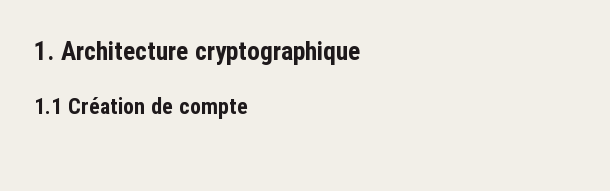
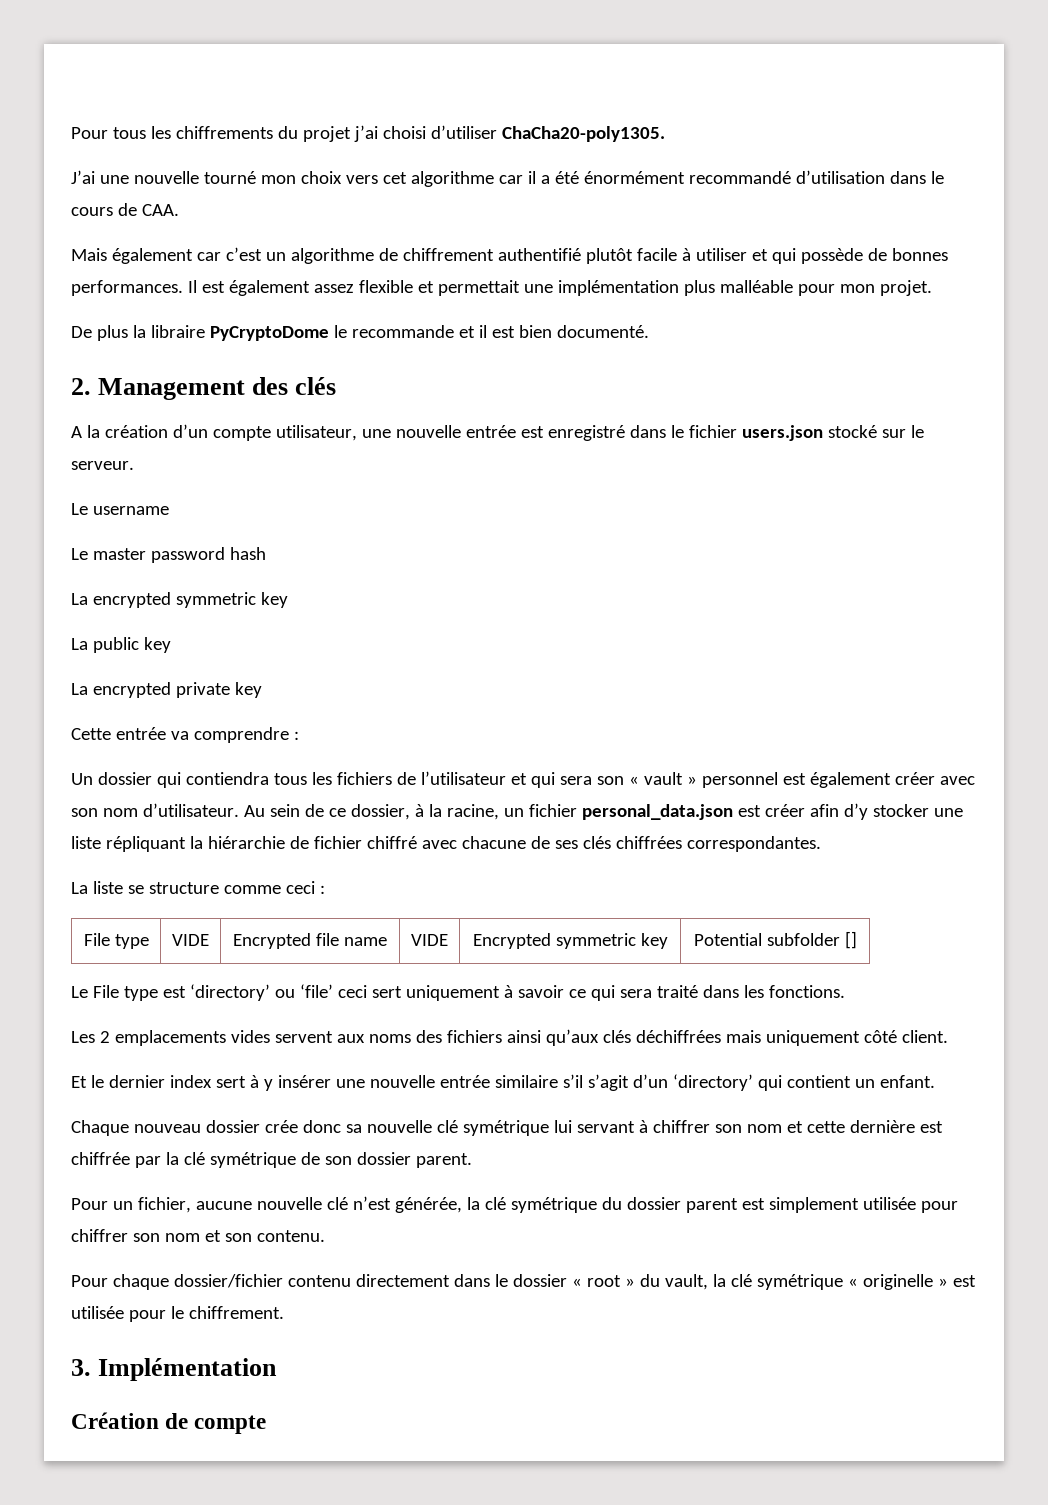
- 1. Architecture cryptographique
- 1.1 Création de compte
+ Pour tous les chiffrements du projet j’ai choisi d’utiliser ChaCha20-poly1305.
+ J’ai une nouvelle tourné mon choix vers cet algorithme car il a été énormément recommandé d’utilisation dans le cours de CAA.
+ Mais également car c’est un algorithme de chiffrement authentifié plutôt facile à utiliser et qui possède de bonnes performances. Il est également assez flexible et permettait une implémentation plus malléable pour mon projet.
+ De plus la libraire PyCryptoDome le recommande et il est bien documenté.
+ 2. Management des clés
+ A la création d’un compte utilisateur, une nouvelle entrée est enregistré dans le fichier users.json stocké sur le serveur.
+ Le username
+ Le master password hash
+ La encrypted symmetric key
+ La public key
+ La encrypted private key
+ Cette entrée va comprendre :
+ Un dossier qui contiendra tous les fichiers de l’utilisateur et qui sera son « vault » personnel est également créer avec son nom d’utilisateur. Au sein de ce dossier, à la racine, un fichier personal_data.json est créer afin d’y stocker une liste répliquant la hiérarchie de fichier chiffré avec chacune de ses clés chiffrées correspondantes.
+ La liste se structure comme ceci :
+ File type | VIDE | Encrypted file name | VIDE | Encrypted symmetric key | Potential subfolder []
+ Le File type est ‘directory’ ou ‘file’ ceci sert uniquement à savoir ce qui sera traité dans les fonctions.
+ Les 2 emplacements vides servent aux noms des fichiers ainsi qu’aux clés déchiffrées mais uniquement côté client.
+ Et le dernier index sert à y insérer une nouvelle entrée similaire s’il s’agit d’un ‘directory’ qui contient un enfant.
+ Chaque nouveau dossier crée donc sa nouvelle clé symétrique lui servant à chiffrer son nom et cette dernière est chiffrée par la clé symétrique de son dossier parent.
+ Pour un fichier, aucune nouvelle clé n’est générée, la clé symétrique du dossier parent est simplement utilisée pour chiffrer son nom et son contenu.
+ Pour chaque dossier/fichier contenu directement dans le dossier « root » du vault, la clé symétrique « originelle » est utilisée pour le chiffrement.
+ 3. Implémentation
+ Création de compte

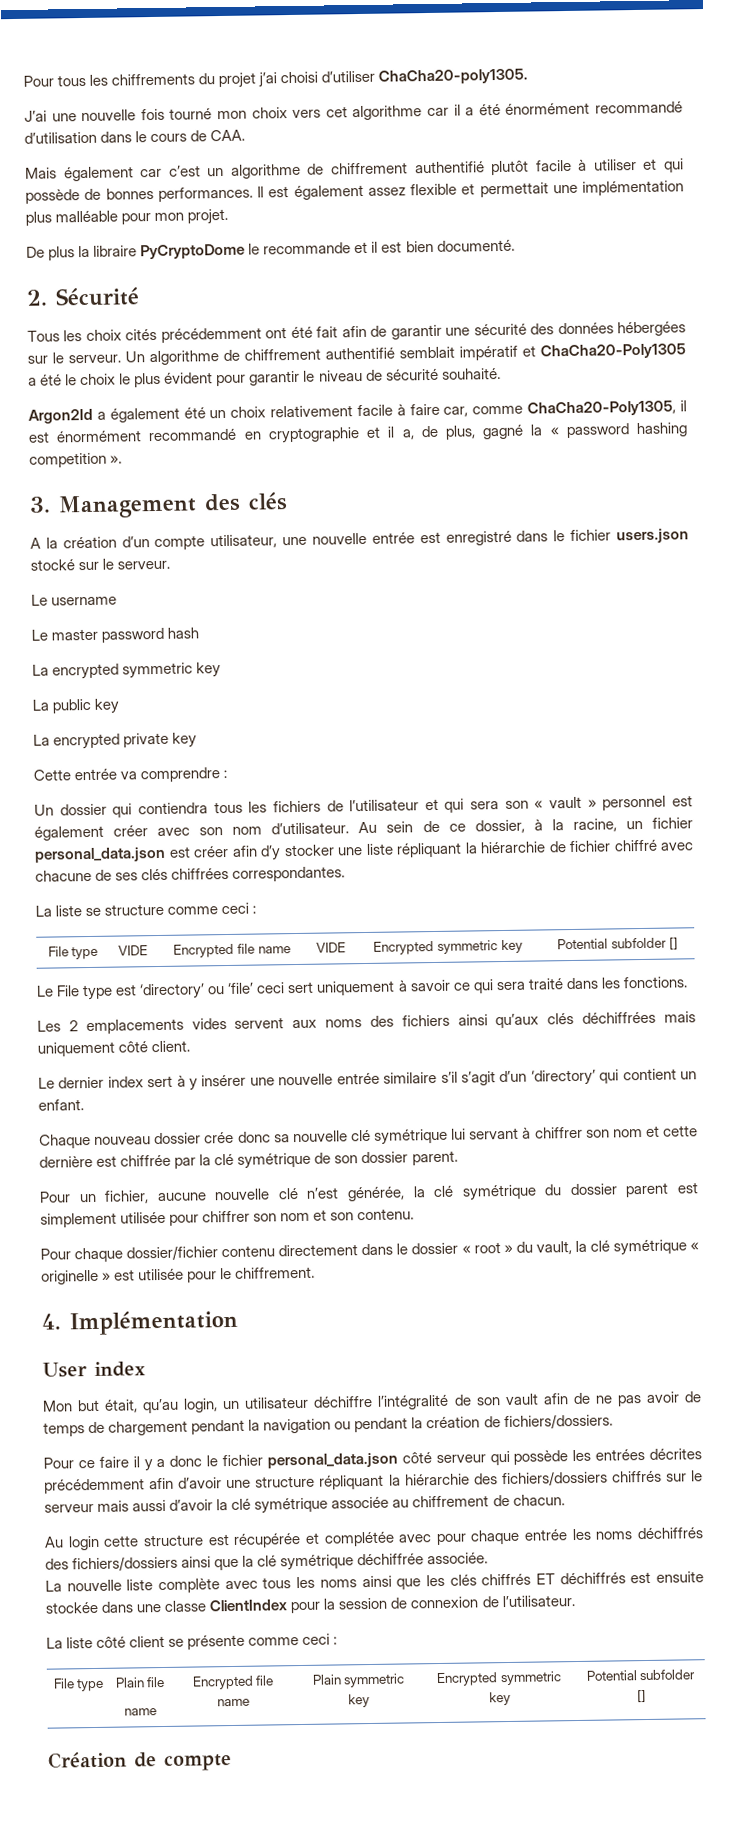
- J’ai une nouvelle tourné mon choix vers cet algorithme car il a été énormément recommandé d’utilisation dans le cours de CAA.
+ J’ai une nouvelle fois tourné mon choix vers cet algorithme car il a été énormément recommandé d’utilisation dans le cours de CAA.
- 2. Management des clés
+ 2. Sécurité
+ Tous les choix cités précédemment ont été fait afin de garantir une sécurité des données hébergées sur le serveur. Un algorithme de chiffrement authentifié semblait impératif et ChaCha20-Poly1305 a été le choix le plus évident pour garantir le niveau de sécurité souhaité.
+ Argon2Id a également été un choix relativement facile à faire car, comme ChaCha20-Poly1305, il est énormément recommandé en cryptographie et il a, de plus, gagné la « password hashing competition ».
+ 3. Management des clés
- Et le dernier index sert à y insérer une nouvelle entrée similaire s’il s’agit d’un ‘directory’ qui contient un enfant.
+ Le dernier index sert à y insérer une nouvelle entrée similaire s’il s’agit d’un ‘directory’ qui contient un enfant.
- 3. Implémentation
+ 4. Implémentation
+ User index
+ Mon but était, qu’au login, un utilisateur déchiffre l’intégralité de son vault afin de ne pas avoir de temps de chargement pendant la navigation ou pendant la création de fichiers/dossiers.
+ Pour ce faire il y a donc le fichier personal_data.json côté serveur qui possède les entrées décrites précédemment afin d’avoir une structure répliquant la hiérarchie des fichiers/dossiers chiffrés sur le serveur mais aussi d’avoir la clé symétrique associée au chiffrement de chacun.
+ Au login cette structure est récupérée et complétée avec pour chaque entrée les noms déchiffrés des fichiers/dossiers ainsi que la clé symétrique déchiffrée associée.
+ La nouvelle liste complète avec tous les noms ainsi que les clés chiffrés ET déchiffrés est ensuite stockée dans une classe ClientIndex pour la session de connexion de l’utilisateur.
+ La liste côté client se présente comme ceci :
+ File type | Plain file
+ name | Encrypted file name | Plain symmetric key | Encrypted symmetric key | Potential subfolder []

